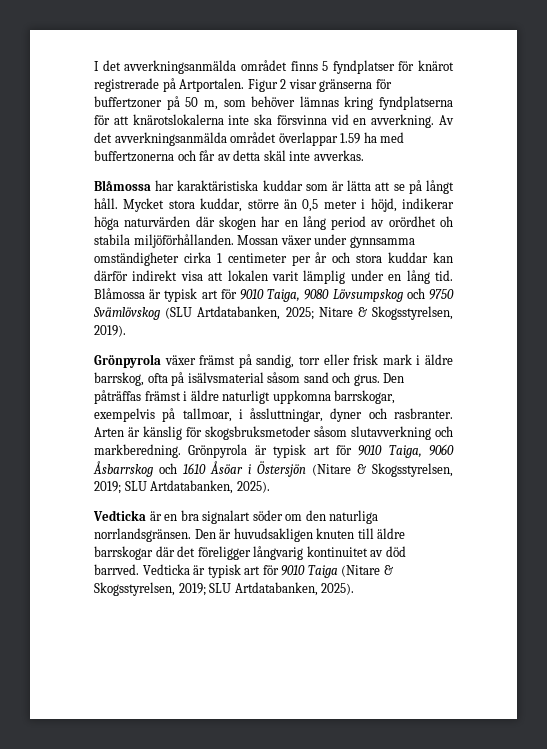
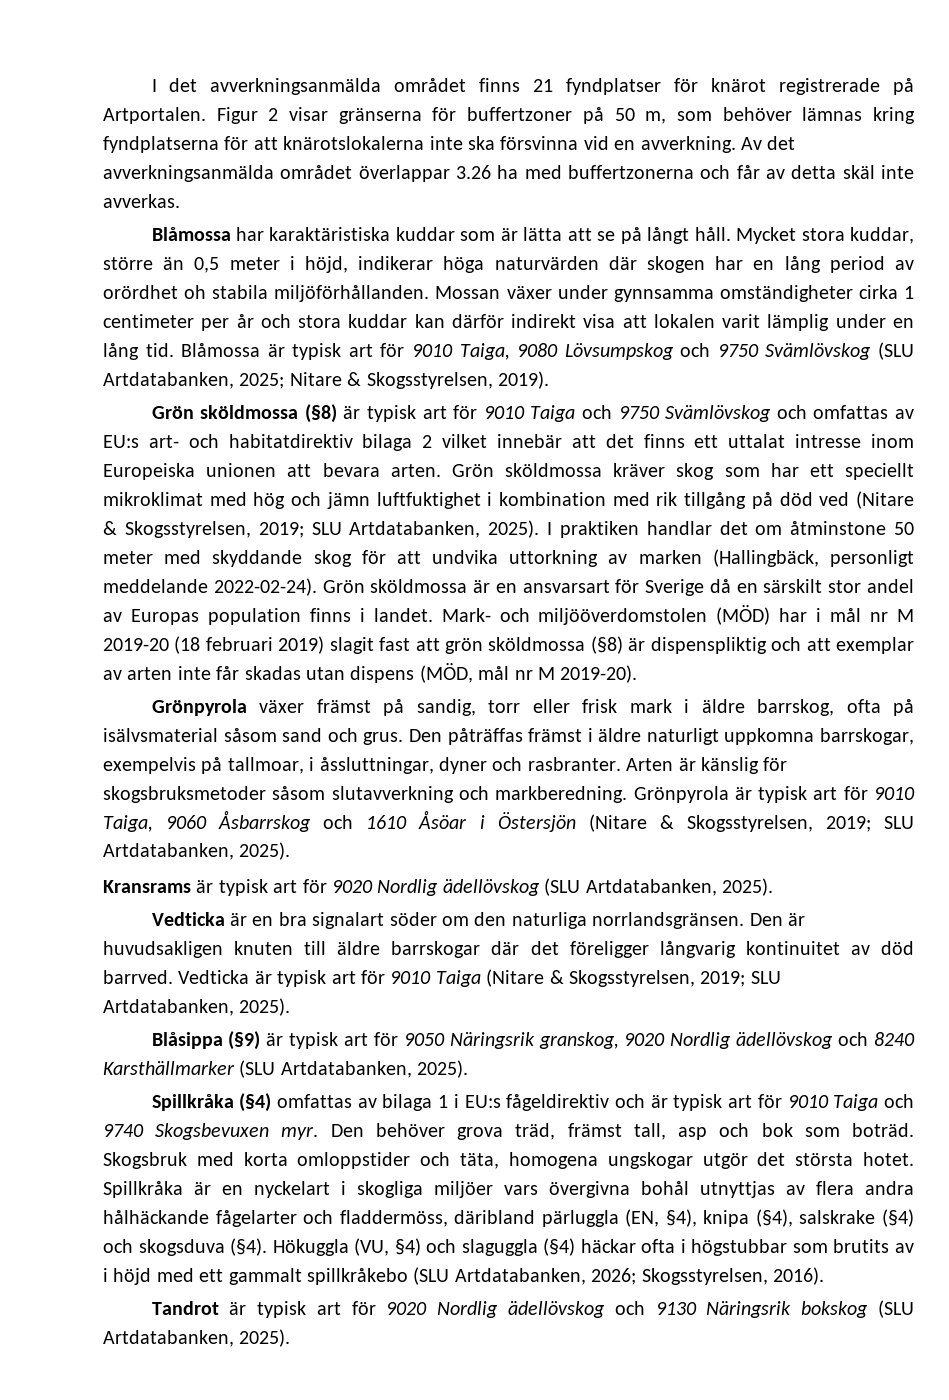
- I det avverkningsanmälda området finns 5 fyndplatser för knärot registrerade på Artportalen.
+ I det avverkningsanmälda området finns 21 fyndplatser för knärot registrerade på Artportalen.
- Av det avverkningsanmälda området överlappar 1.59 ha med buffertzonerna och får av detta skäl inte avverkas.
+ Av det avverkningsanmälda området överlappar 3.26 ha med buffertzonerna och får av detta skäl inte avverkas.
+ Grön sköldmossa (§8) är typisk art för 9010 Taiga och 9750 Svämlövskog och omfattas av EU:s art- och habitatdirektiv bilaga 2 vilket innebär att det finns ett uttalat intresse inom Europeiska unionen att bevara arten. Grön sköldmossa kräver skog som har ett speciellt mikroklimat med hög och jämn luftfuktighet i kombination med rik tillgång på död ved (Nitare & Skogsstyrelsen, 2019; SLU Artdatabanken, 2025). I praktiken handlar det om åtminstone 50 meter med skyddande skog för att undvika uttorkning av marken (Hallingbäck, personligt meddelande 2022-02-24). Grön sköldmossa är en ansvarsart för Sverige då en särskilt stor andel av Europas population finns i landet. Mark- och miljööverdomstolen (MÖD) har i mål nr M 2019-20 (18 februari 2019) slagit fast att grön sköldmossa (§8) är dispenspliktig och att exemplar av arten inte får skadas utan dispens (MÖD, mål nr M 2019-20).
+ Kransrams är typisk art för 9020 Nordlig ädellövskog (SLU Artdatabanken, 2025).
+ Blåsippa (§9) är typisk art för 9050 Näringsrik granskog, 9020 Nordlig ädellövskog och 8240 Karsthällmarker (SLU Artdatabanken, 2025).
+ Spillkråka (§4) omfattas av bilaga 1 i EU:s fågeldirektiv och är typisk art för 9010 Taiga och 9740 Skogsbevuxen myr. Den behöver grova träd, främst tall, asp och bok som boträd. Skogsbruk med korta omloppstider och täta, homogena ungskogar utgör det största hotet. Spillkråka är en nyckelart i skogliga miljöer vars övergivna bohål utnyttjas av flera andra hålhäckande fågelarter och fladdermöss, däribland pärluggla (EN, §4), knipa (§4), salskrake (§4) och skogsduva (§4). Hökuggla (VU, §4) och slaguggla (§4) häckar ofta i högstubbar som brutits av i höjd med ett gammalt spillkråkebo (SLU Artdatabanken, 2026; Skogsstyrelsen, 2016).
+ Tandrot är typisk art för 9020 Nordlig ädellövskog och 9130 Näringsrik bokskog (SLU Artdatabanken, 2025).

